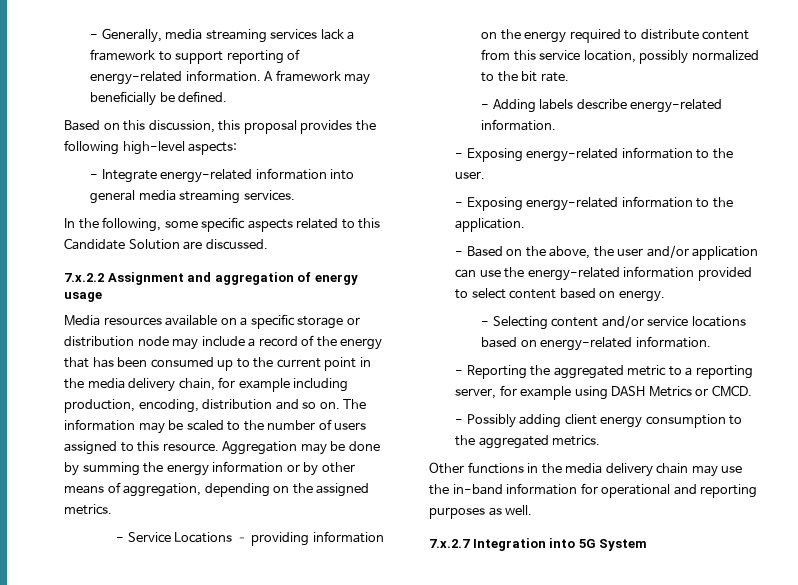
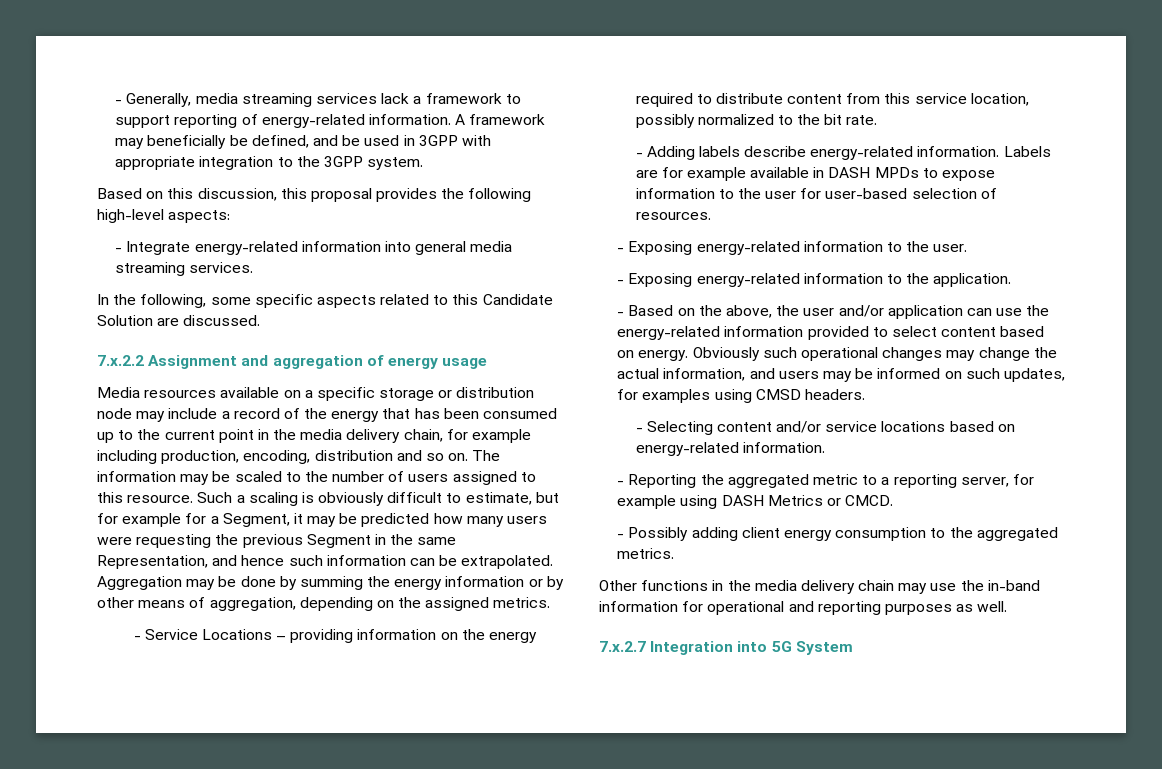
- A framework may beneficially be defined.
+ A framework may beneficially be defined, and be used in 3GPP with appropriate integration to the 3GPP system.
+ Such a scaling is obviously difficult to estimate, but for example for a Segment, it may be predicted how many users were requesting the previous Segment in the same Representation, and hence such information can be extrapolated.
+ Labels are for example available in DASH MPDs to expose information to the user for user-based selection of resources.
+ Obviously such operational changes may change the actual information, and users may be informed on such updates, for examples using CMSD headers.

